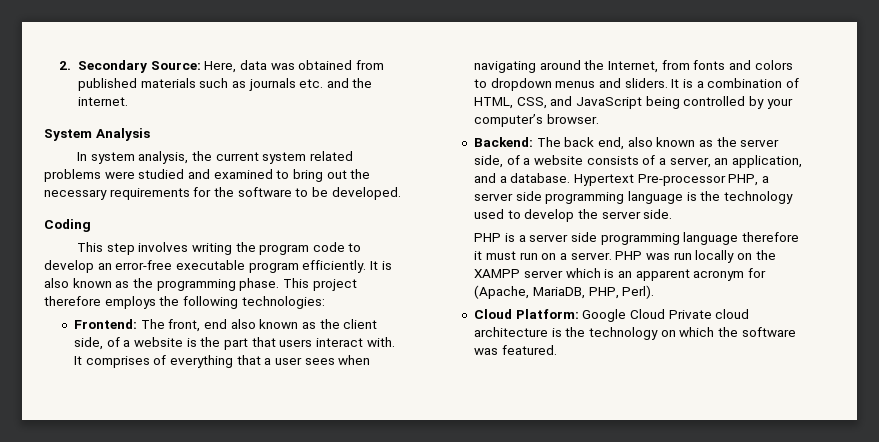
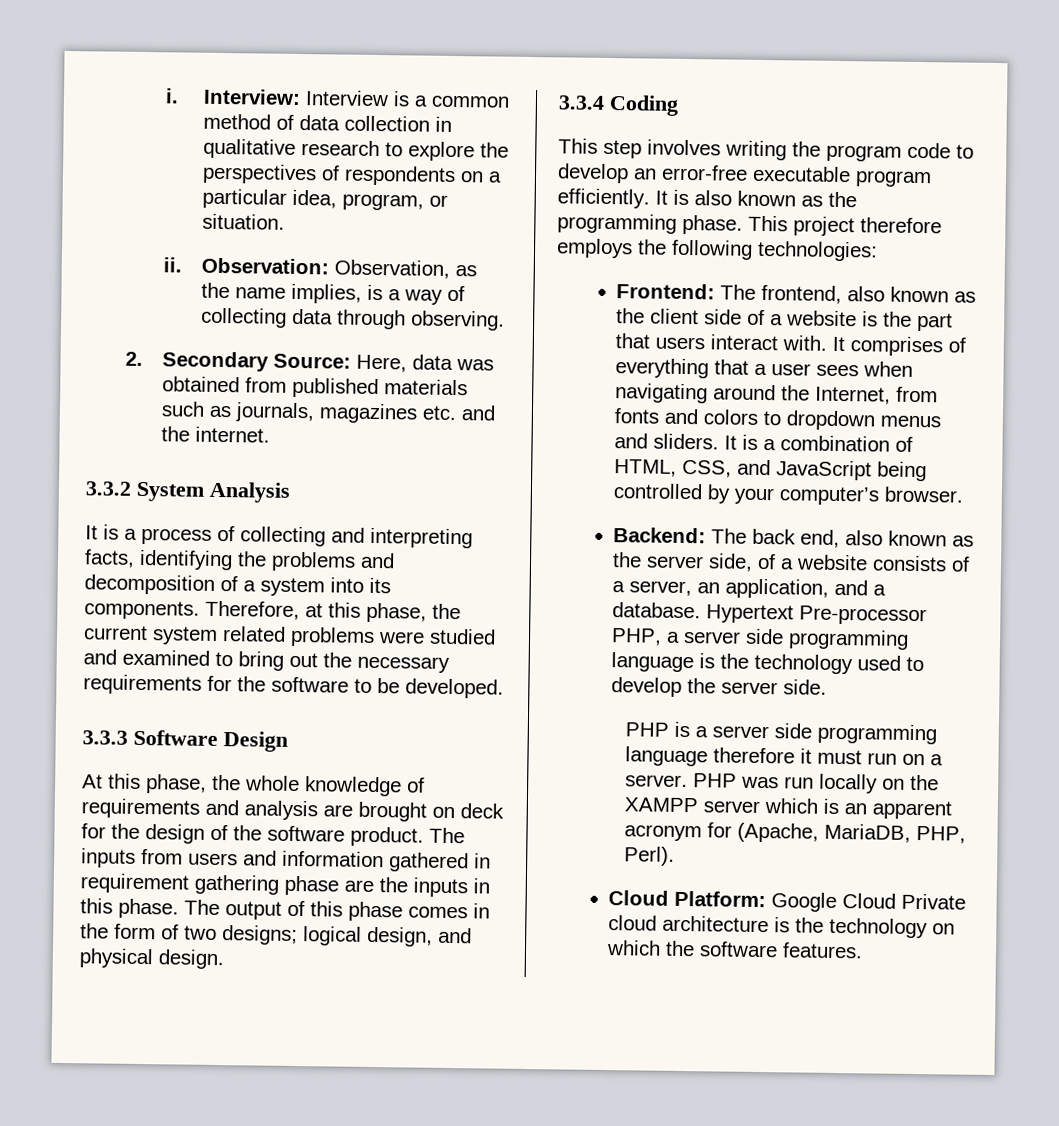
+ i. Interview: Interview is a common method of data collection in qualitative research to explore the perspectives of respondents on a particular idea, program, or situation.
+ ii. Observation: Observation, as the name implies, is a way of collecting data through observing.
- 2. Secondary Source: Here, data was obtained from published materials such as journals etc. and the internet.
+ 2. Secondary Source: Here, data was obtained from published materials such as journals, magazines etc. and the internet.
- System Analysis
+ 3.3.2 System Analysis
- In system analysis, the current system related problems were studied and examined to bring out the necessary requirements for the software to be developed.
+ It is a process of collecting and interpreting facts, identifying the problems and decomposition of a system into its components. Therefore, at this phase, the current system related problems were studied and examined to bring out the necessary requirements for the software to be developed.
- Coding
+ 3.3.3 Software Design
+ At this phase, the whole knowledge of requirements and analysis are brought on deck for the design of the software product. The inputs from users and information gathered in requirement gathering phase are the inputs in this phase. The output of this phase comes in the form of two designs; logical design, and physical design.
+ 3.3.4 Coding
- Frontend: The front, end also known as the client side, of a website is the part that users interact with.
+ Frontend: The frontend, also known as the client side of a website is the part that users interact with.
- Cloud Platform: Google Cloud Private cloud architecture is the technology on which the software was featured.
+ Cloud Platform: Google Cloud Private cloud architecture is the technology on which the software features.

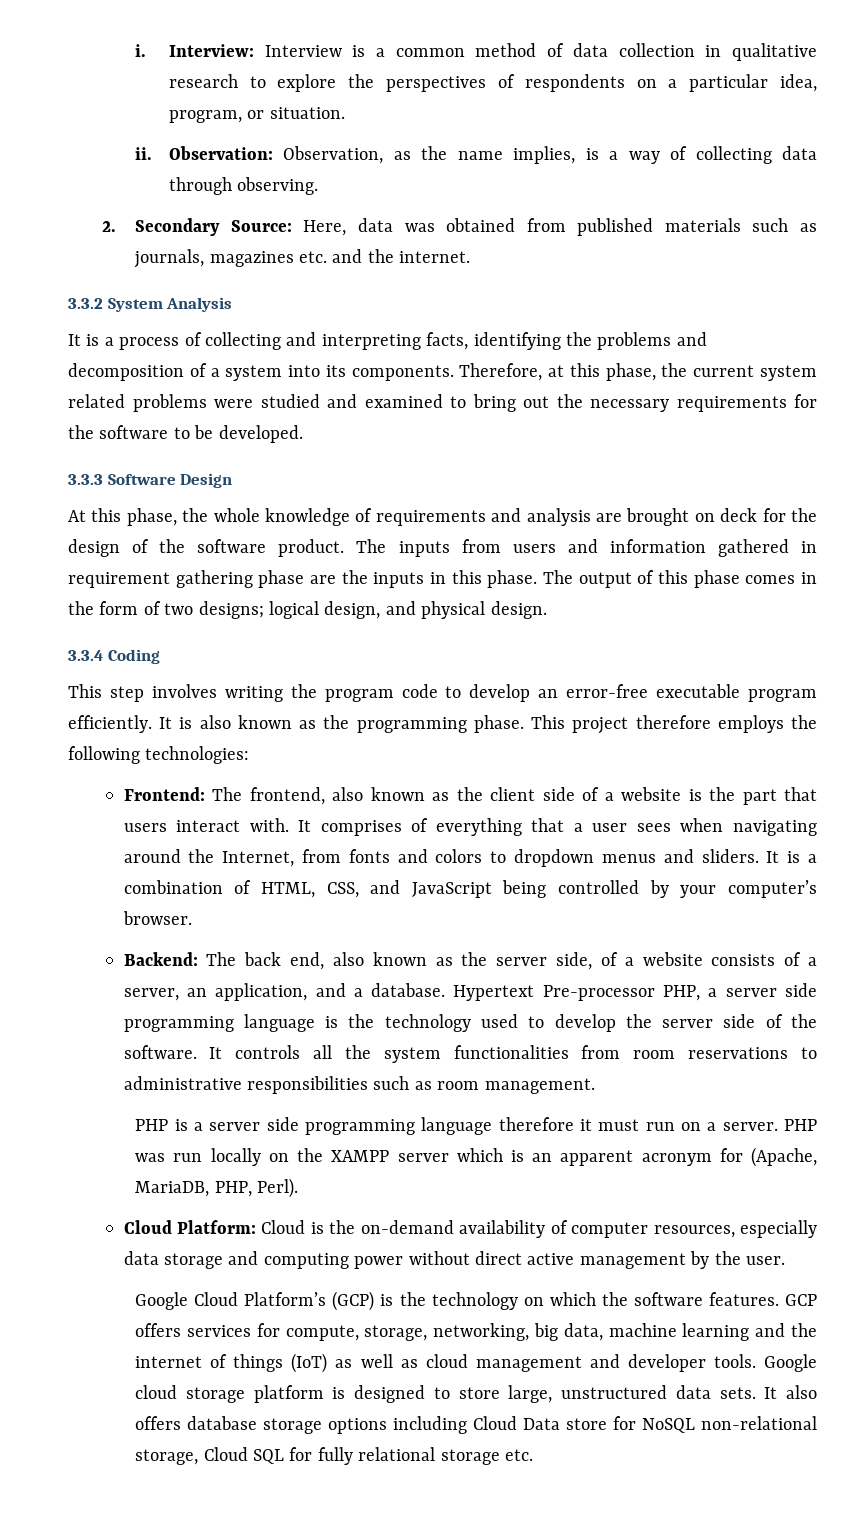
- Hypertext Pre-processor PHP, a server side programming language is the technology used to develop the server side.
+ Hypertext Pre-processor PHP, a server side programming language is the technology used to develop the server side of the software. It controls all the system functionalities from room reservations to administrative responsibilities such as room management.
- Cloud Platform: Google Cloud Private cloud architecture is the technology on which the software features.
+ Cloud Platform: Cloud is the on-demand availability of computer resources, especially data storage and computing power without direct active management by the user.
+ Google Cloud Platform’s (GCP) is the technology on which the software features.
+ GCP offers services for compute, storage, networking, big data, machine learning and the internet of things (IoT) as well as cloud management and developer tools. Google cloud storage platform is designed to store large, unstructured data sets. It also offers database storage options including Cloud Data store for NoSQL non-relational storage, Cloud SQL for fully relational storage etc.

